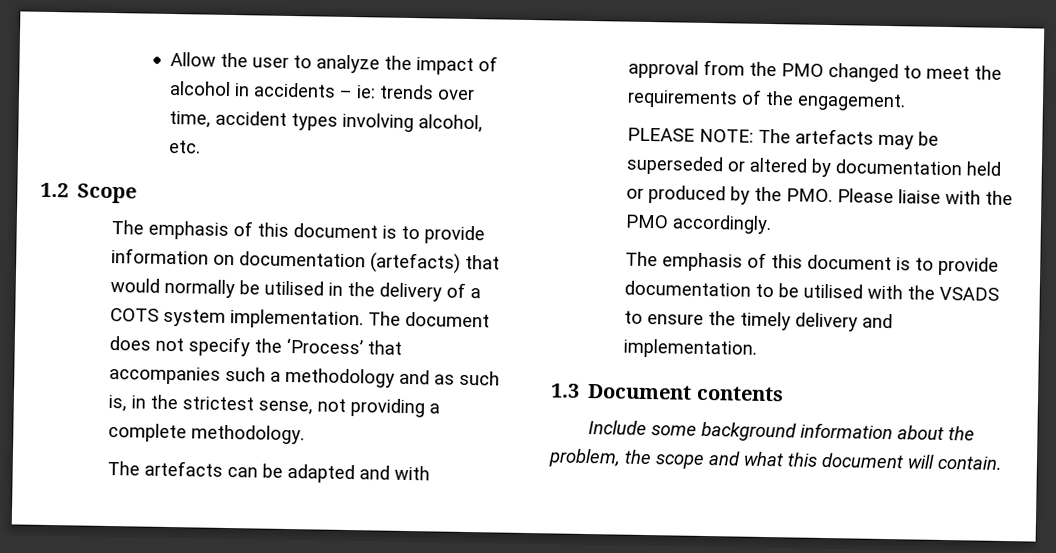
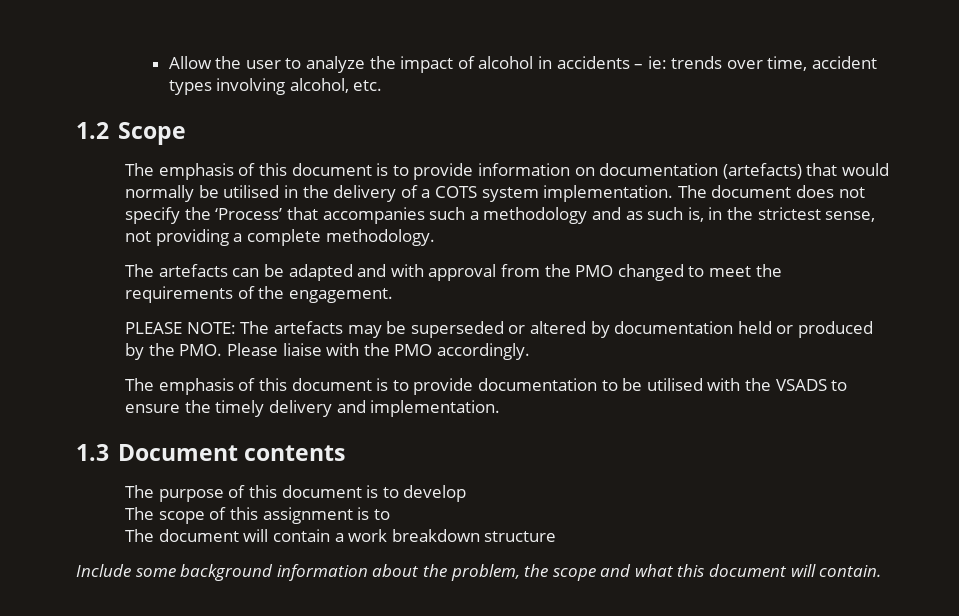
+ The purpose of this document is to develop
+ The scope of this assignment is to
+ The document will contain a work breakdown structure

